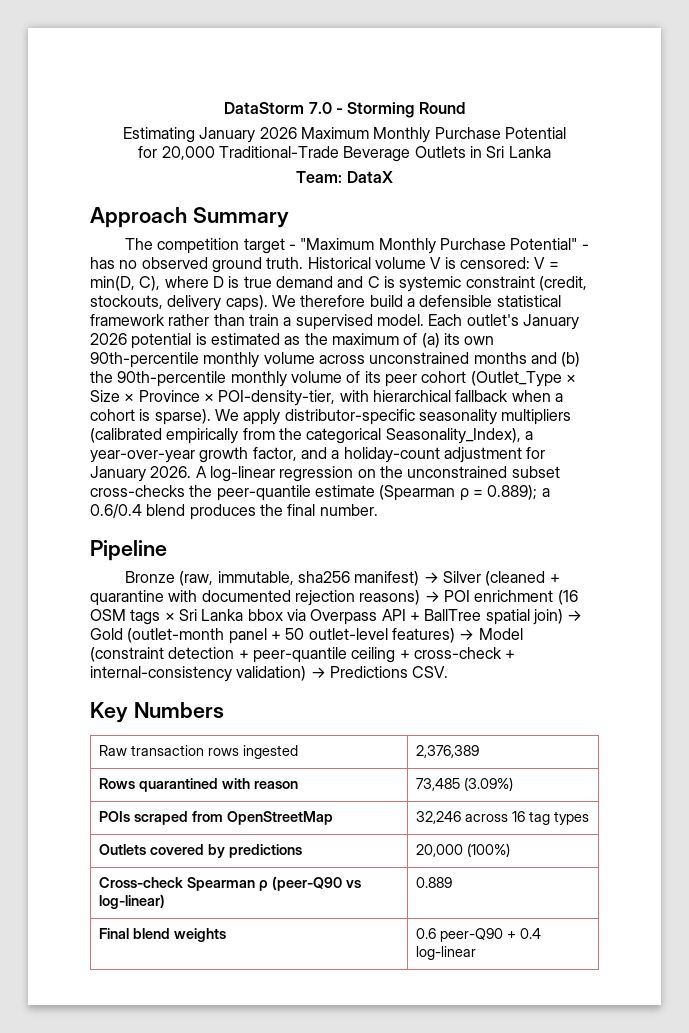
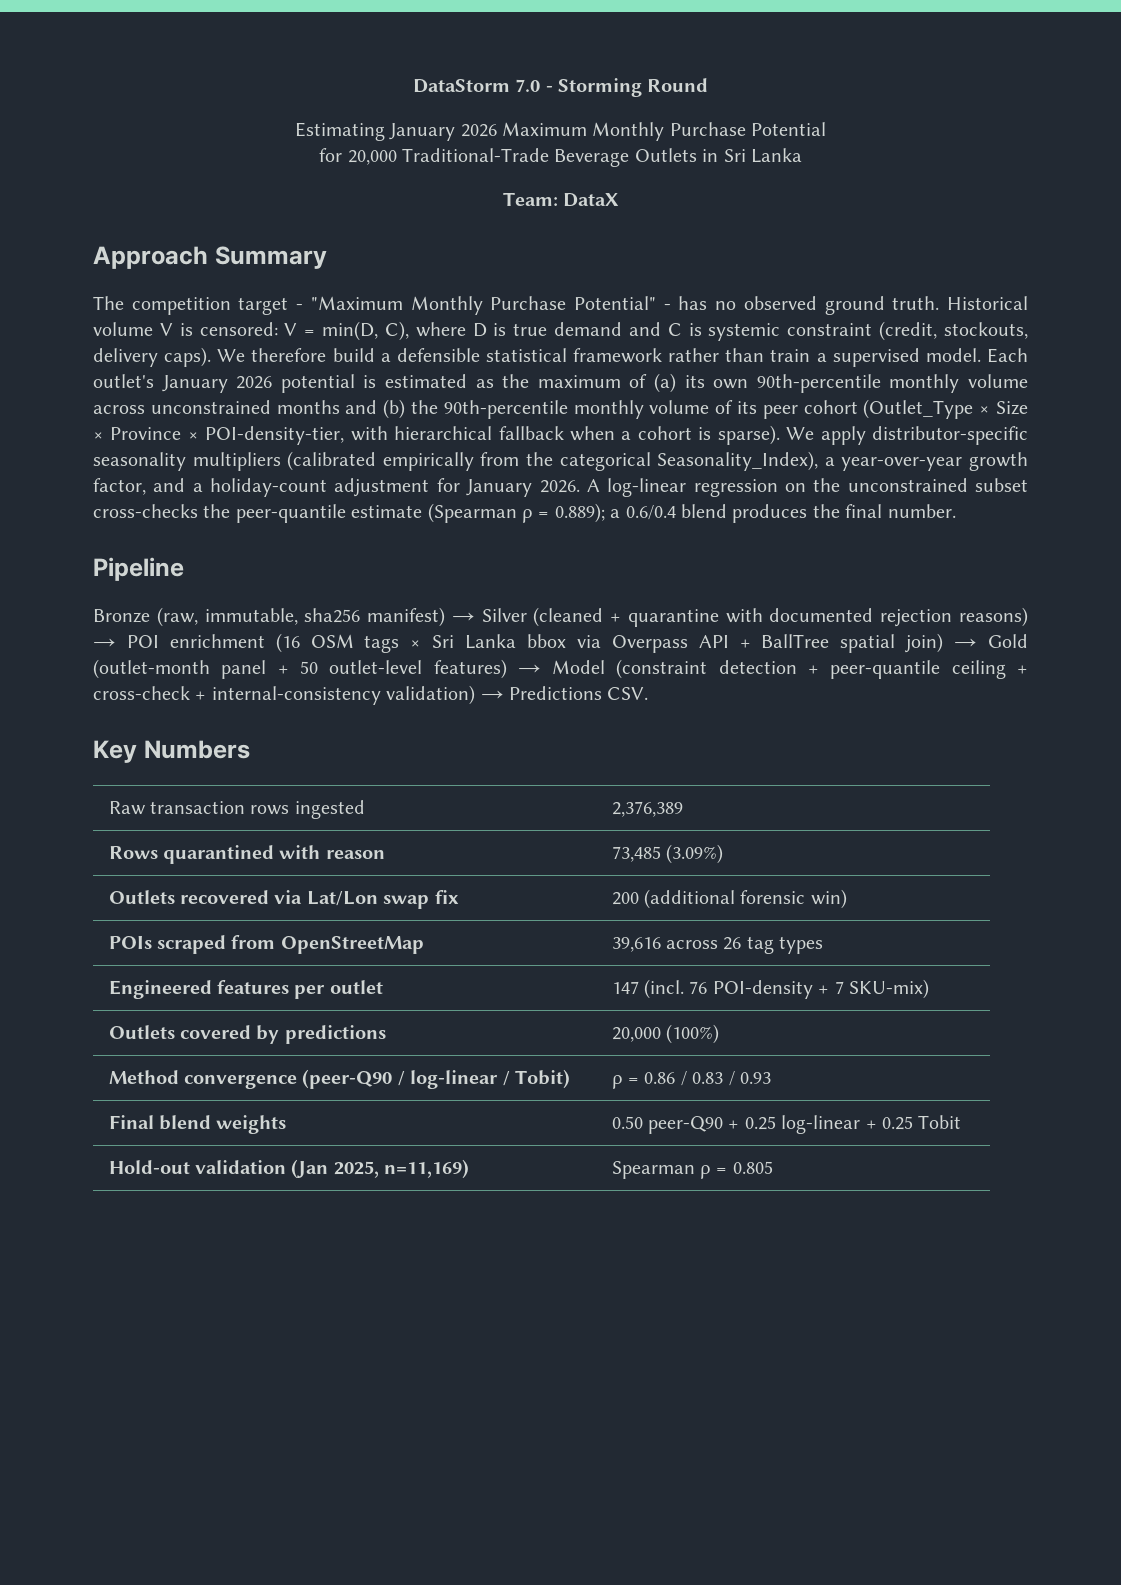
+ Outlets recovered via Lat/Lon swap fix | 200 (additional forensic win)
- POIs scraped from OpenStreetMap | 32,246 across 16 tag types
+ POIs scraped from OpenStreetMap | 39,616 across 26 tag types
+ Engineered features per outlet | 147 (incl. 76 POI-density + 7 SKU-mix)
- Cross-check Spearman ρ (peer-Q90 vs log-linear) | 0.889
+ Method convergence (peer-Q90 / log-linear / Tobit) | ρ = 0.86 / 0.83 / 0.93
- Final blend weights | 0.6 peer-Q90 + 0.4 log-linear
+ Final blend weights | 0.50 peer-Q90 + 0.25 log-linear + 0.25 Tobit
+ Hold-out validation (Jan 2025, n=11,169) | Spearman ρ = 0.805

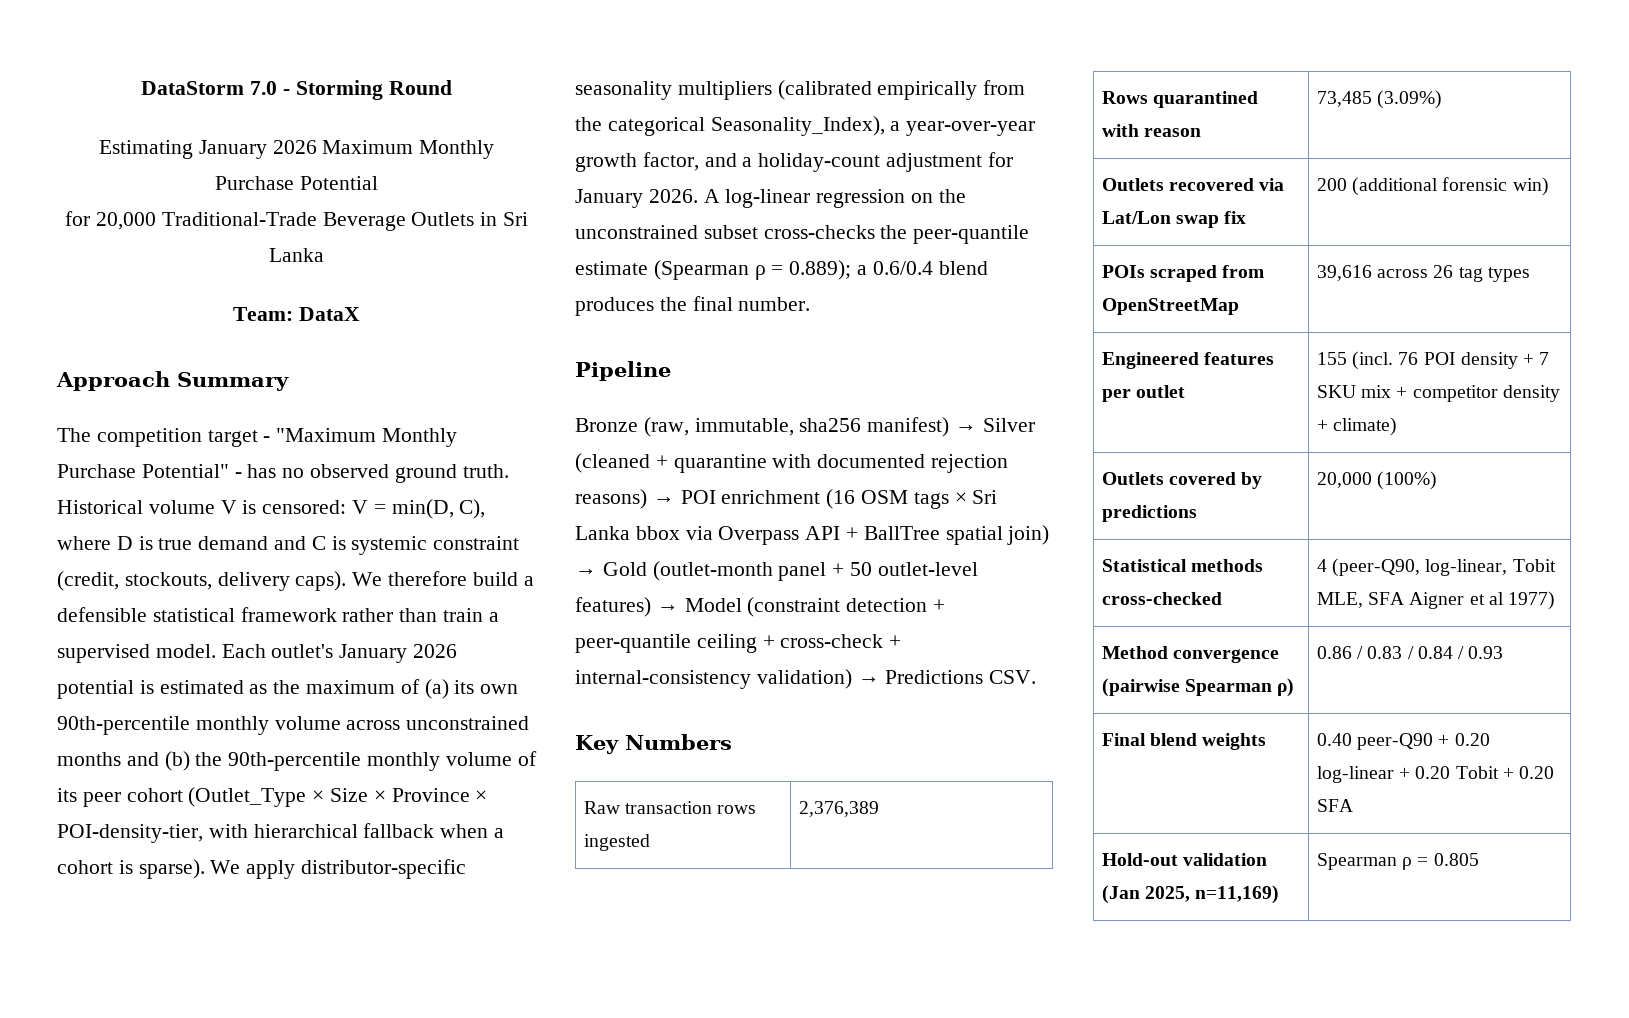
- Engineered features per outlet | 147 (incl. 76 POI-density + 7 SKU-mix)
+ Engineered features per outlet | 155 (incl. 76 POI density + 7 SKU mix + competitor density + climate)
- Method convergence (peer-Q90 / log-linear / Tobit) | ρ = 0.86 / 0.83 / 0.93
+ Statistical methods cross-checked | 4 (peer-Q90, log-linear, Tobit MLE, SFA Aigner et al 1977)
+ Method convergence (pairwise Spearman ρ) | 0.86 / 0.83 / 0.84 / 0.93
- Final blend weights | 0.50 peer-Q90 + 0.25 log-linear + 0.25 Tobit
+ Final blend weights | 0.40 peer-Q90 + 0.20 log-linear + 0.20 Tobit + 0.20 SFA

